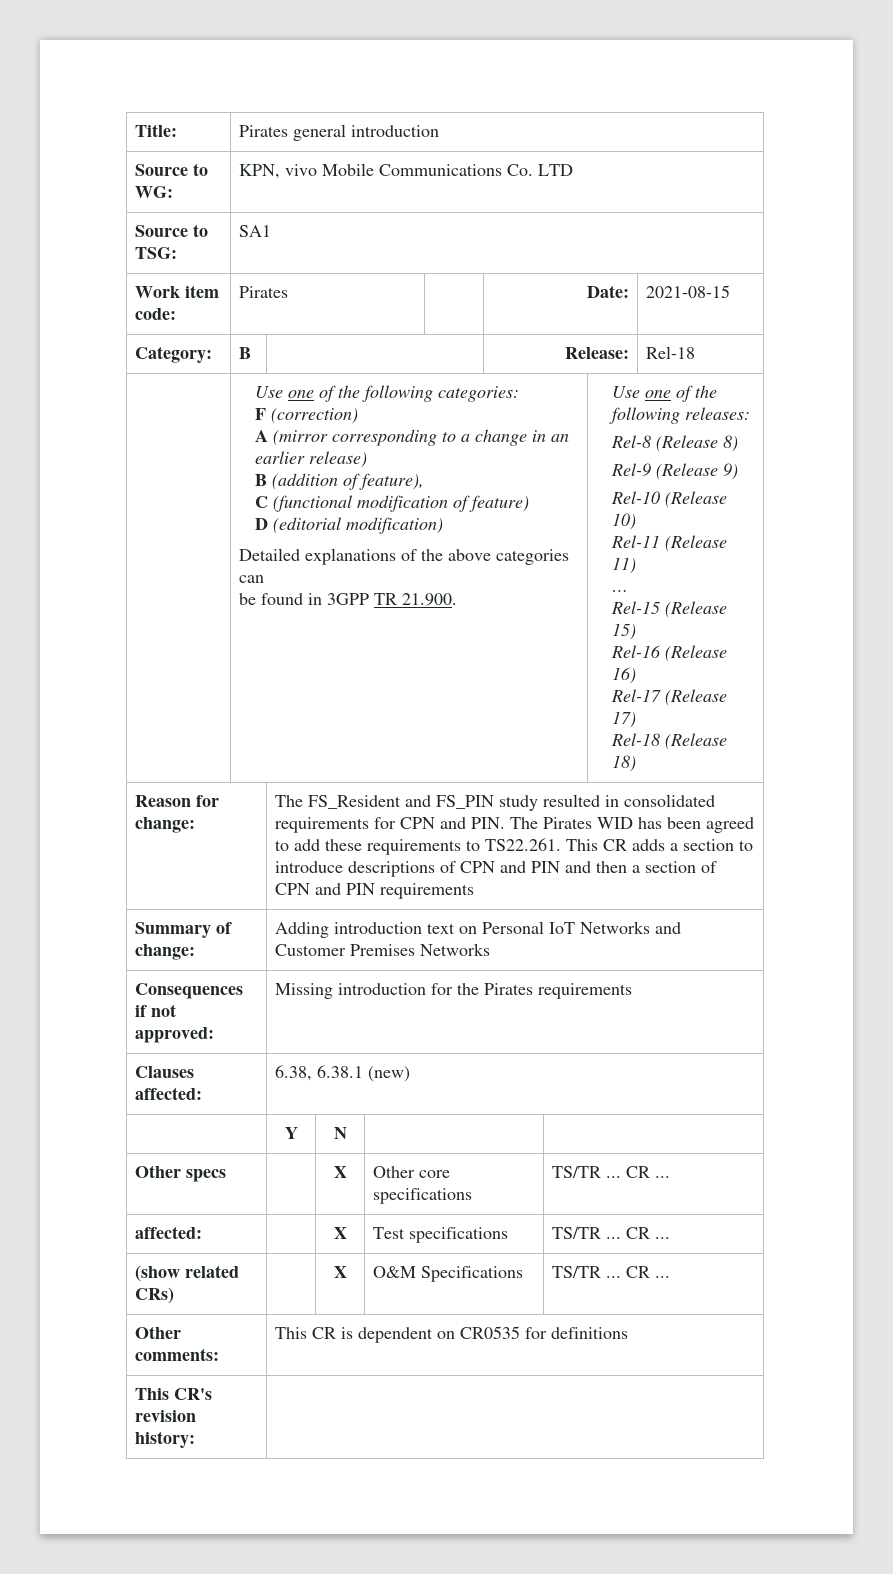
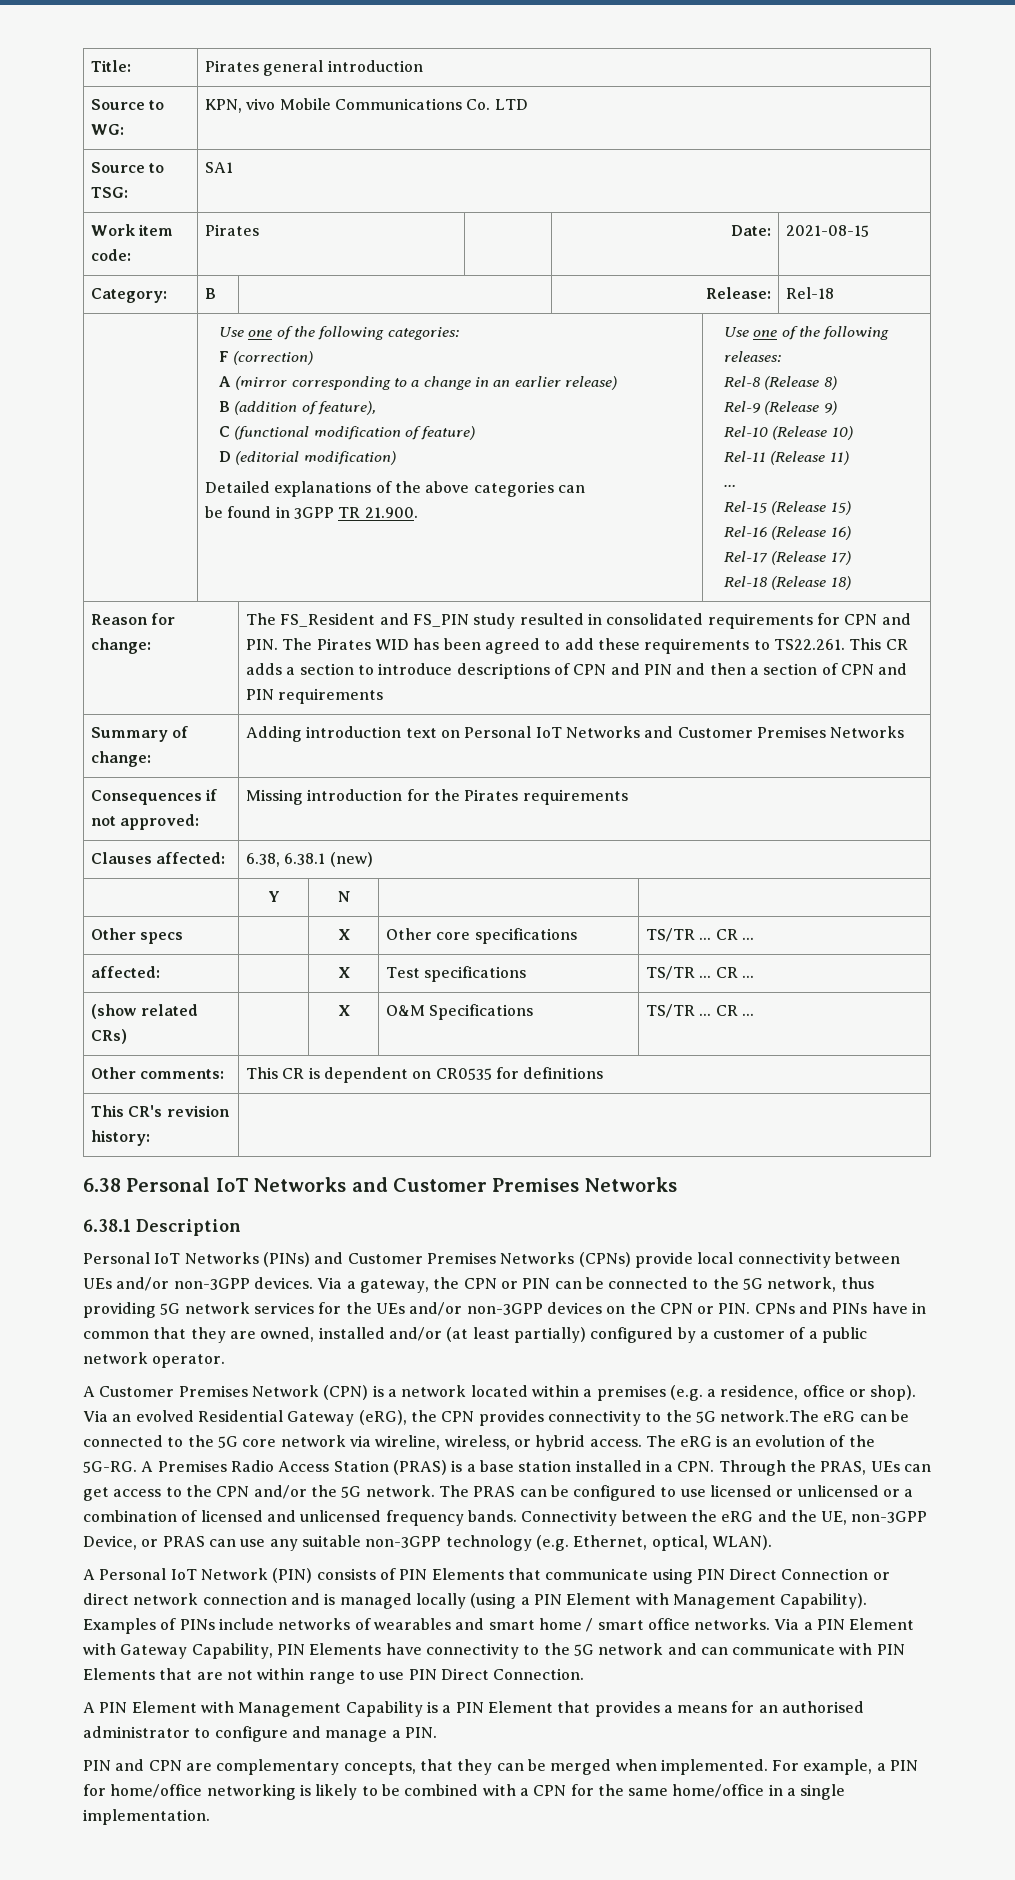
+ 6.38 Personal IoT Networks and Customer Premises Networks
+ 6.38.1 Description
+ Personal IoT Networks (PINs) and Customer Premises Networks (CPNs) provide local connectivity between UEs and/or non-3GPP devices. Via a gateway, the CPN or PIN can be connected to the 5G network, thus providing 5G network services for the UEs and/or non-3GPP devices on the CPN or PIN. CPNs and PINs have in common that they are owned, installed and/or (at least partially) configured by a customer of a public network operator.
+ A Customer Premises Network (CPN) is a network located within a premises (e.g. a residence, office or shop). Via an evolved Residential Gateway (eRG), the CPN provides connectivity to the 5G network.The eRG can be connected to the 5G core network via wireline, wireless, or hybrid access. The eRG is an evolution of the 5G-RG. A Premises Radio Access Station (PRAS) is a base station installed in a CPN. Through the PRAS, UEs can get access to the CPN and/or the 5G network. The PRAS can be configured to use licensed or unlicensed or a combination of licensed and unlicensed frequency bands. Connectivity between the eRG and the UE, non-3GPP Device, or PRAS can use any suitable non-3GPP technology (e.g. Ethernet, optical, WLAN).
+ A Personal IoT Network (PIN) consists of PIN Elements that communicate using PIN Direct Connection or direct network connection and is managed locally (using a PIN Element with Management Capability). Examples of PINs include networks of wearables and smart home / smart office networks. Via a PIN Element with Gateway Capability, PIN Elements have connectivity to the 5G network and can communicate with PIN Elements that are not within range to use PIN Direct Connection.
+ A PIN Element with Management Capability is a PIN Element that provides a means for an authorised administrator to configure and manage a PIN.
+ PIN and CPN are complementary concepts, that they can be merged when implemented. For example, a PIN for home/office networking is likely to be combined with a CPN for the same home/office in a single implementation.

